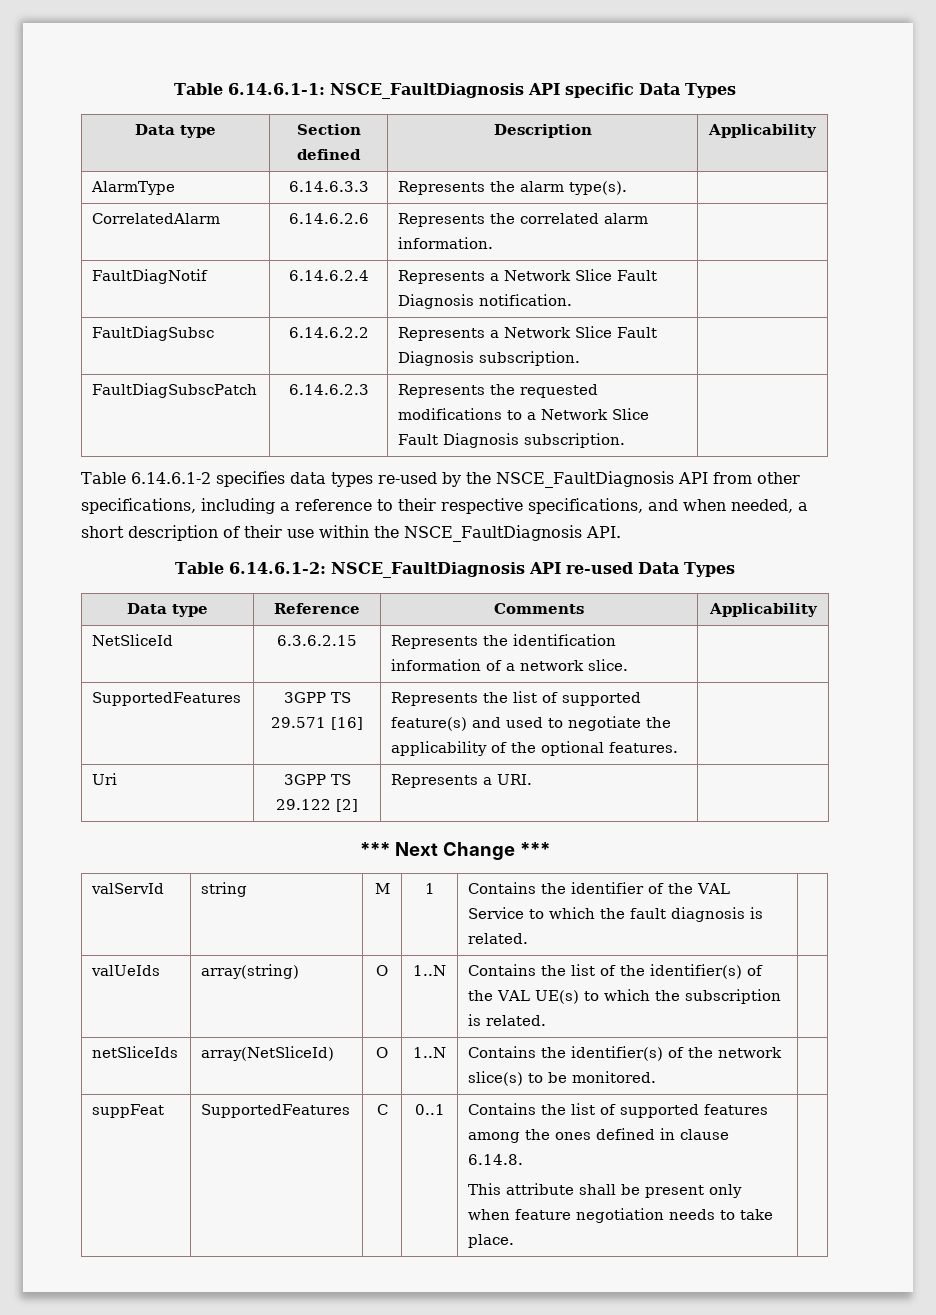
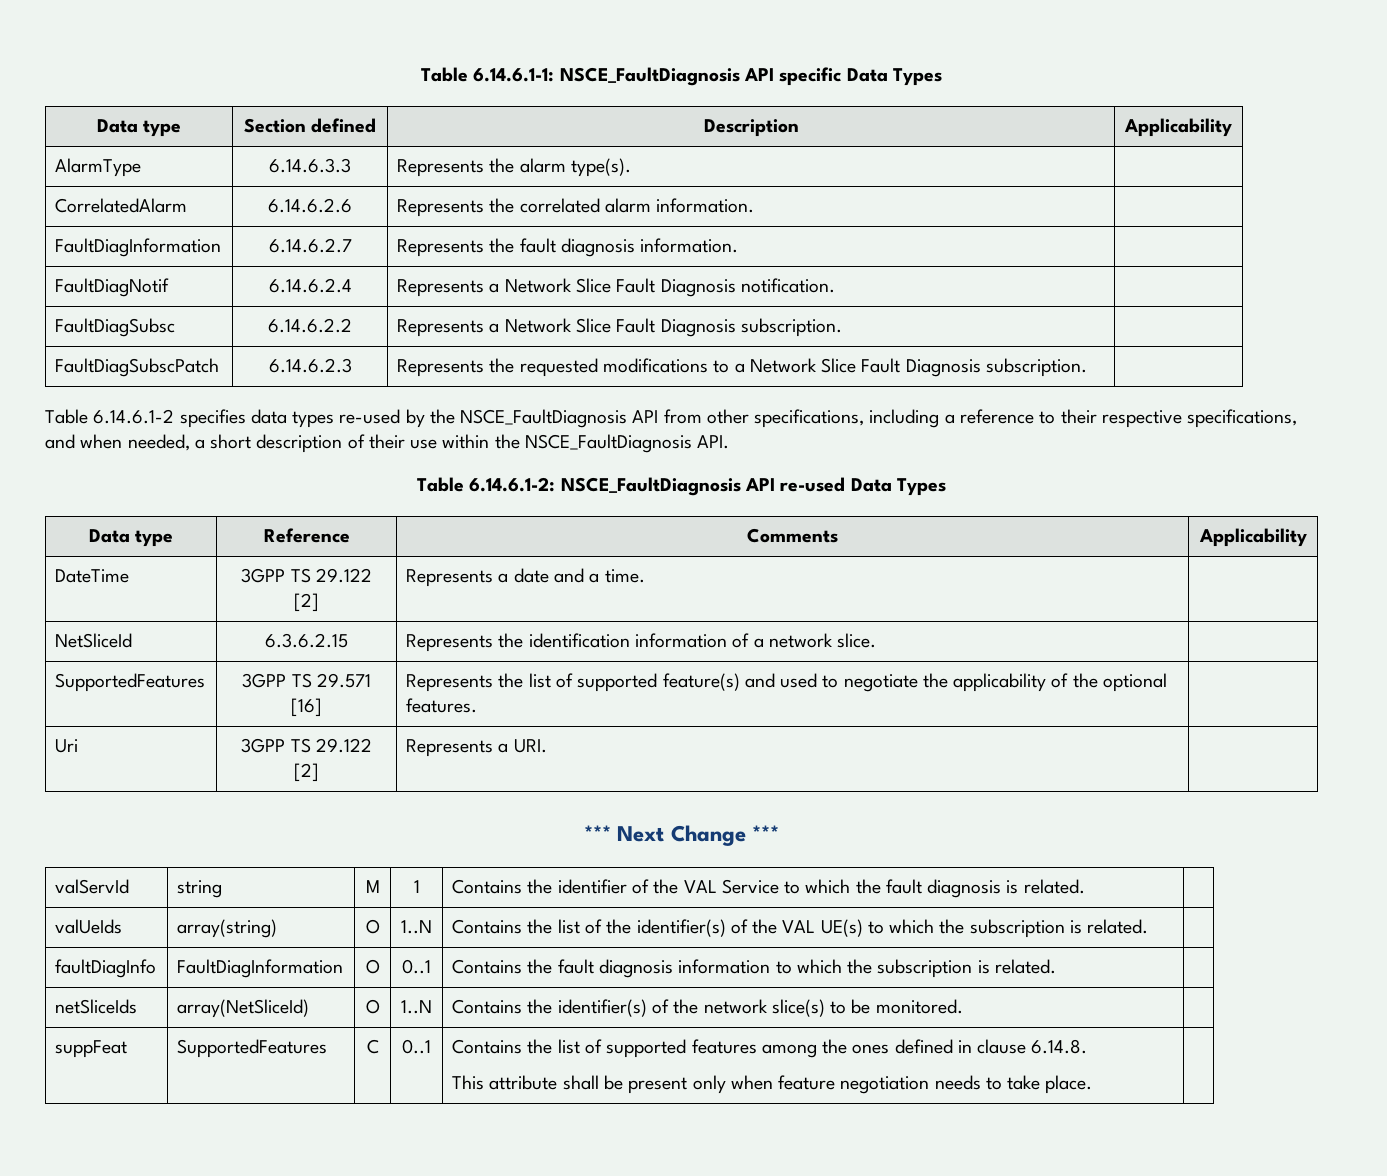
+ FaultDiagInformation | 6.14.6.2.7 | Represents the fault diagnosis information. |
+ DateTime | 3GPP TS 29.122 [2] | Represents a date and a time. |
+ faultDiagInfo | FaultDiagInformation | O | 0..1 | Contains the fault diagnosis information to which the subscription is related. |

